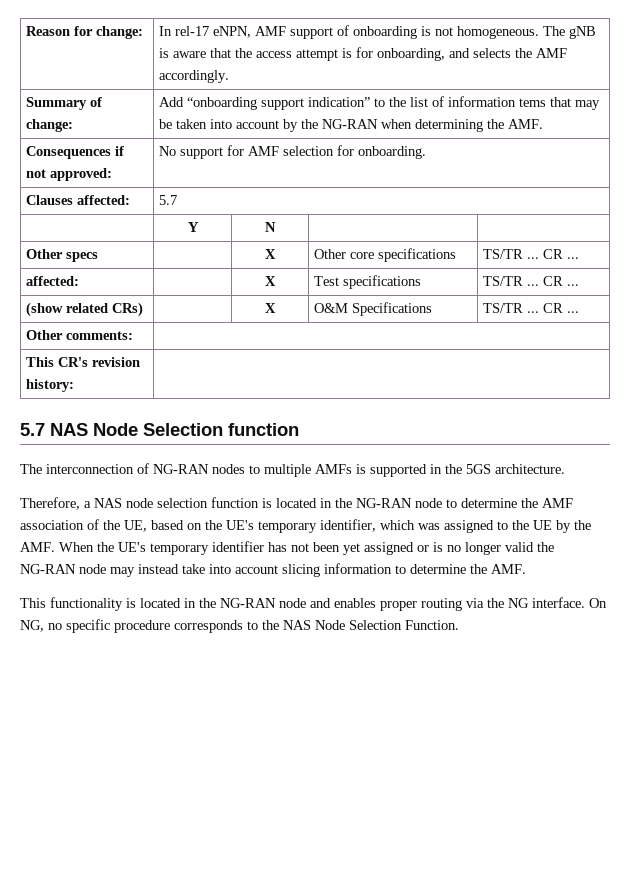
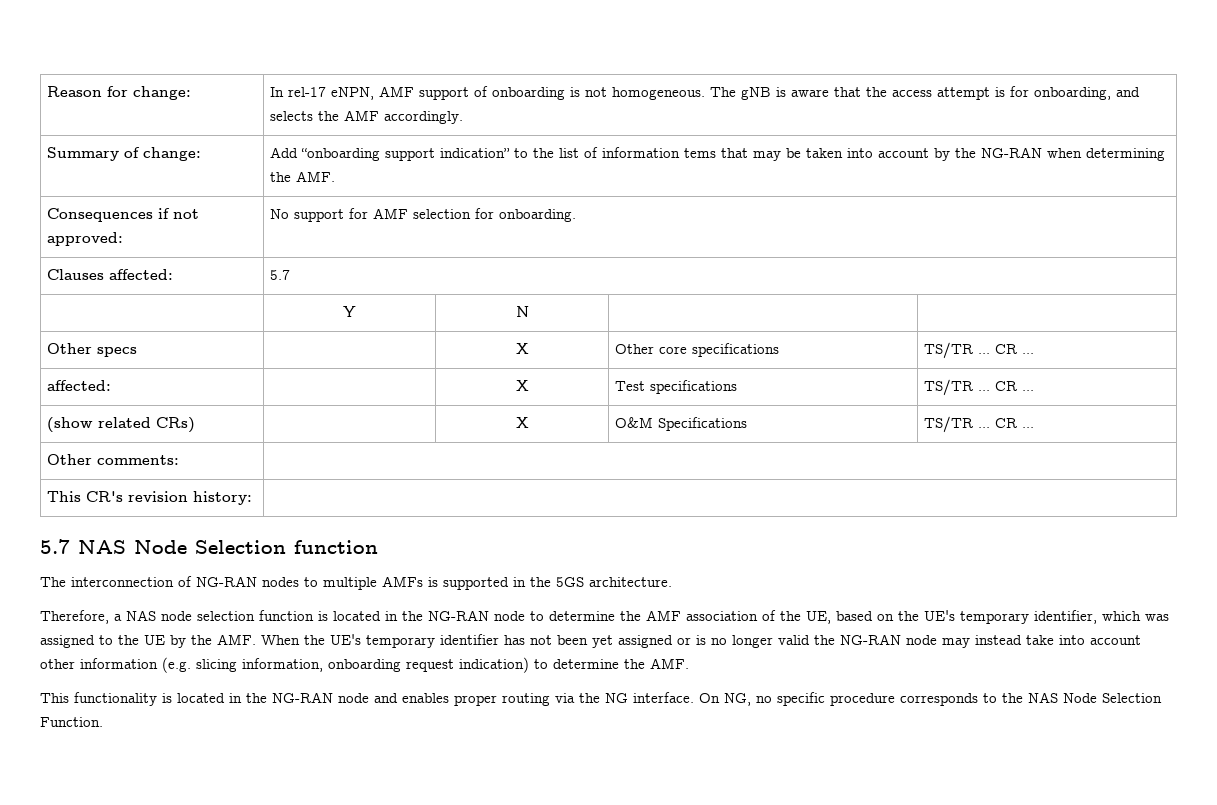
- Therefore, a NAS node selection function is located in the NG-RAN node to determine the AMF association of the UE, based on the UE's temporary identifier, which was assigned to the UE by the AMF. When the UE's temporary identifier has not been yet assigned or is no longer valid the NG-RAN node may instead take into account slicing information to determine the AMF.
+ Therefore, a NAS node selection function is located in the NG-RAN node to determine the AMF association of the UE, based on the UE's temporary identifier, which was assigned to the UE by the AMF. When the UE's temporary identifier has not been yet assigned or is no longer valid the NG-RAN node may instead take into account other information (e.g. slicing information, onboarding request indication) to determine the AMF.

